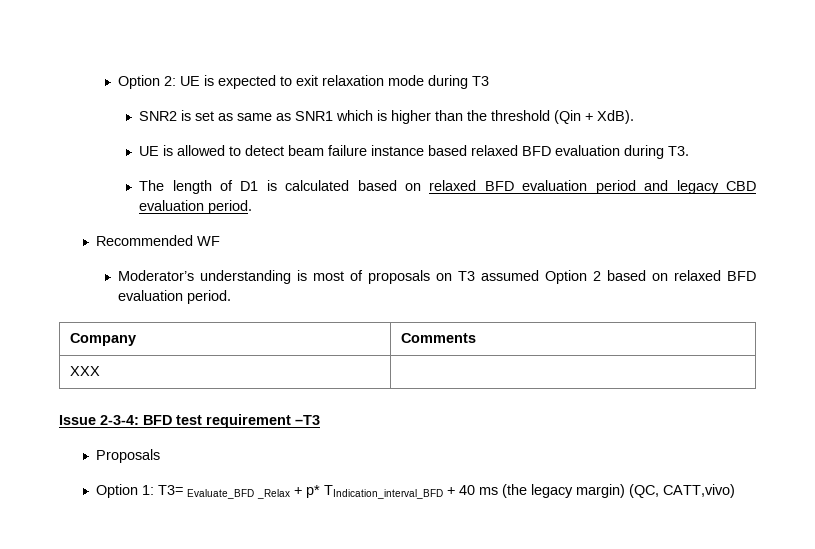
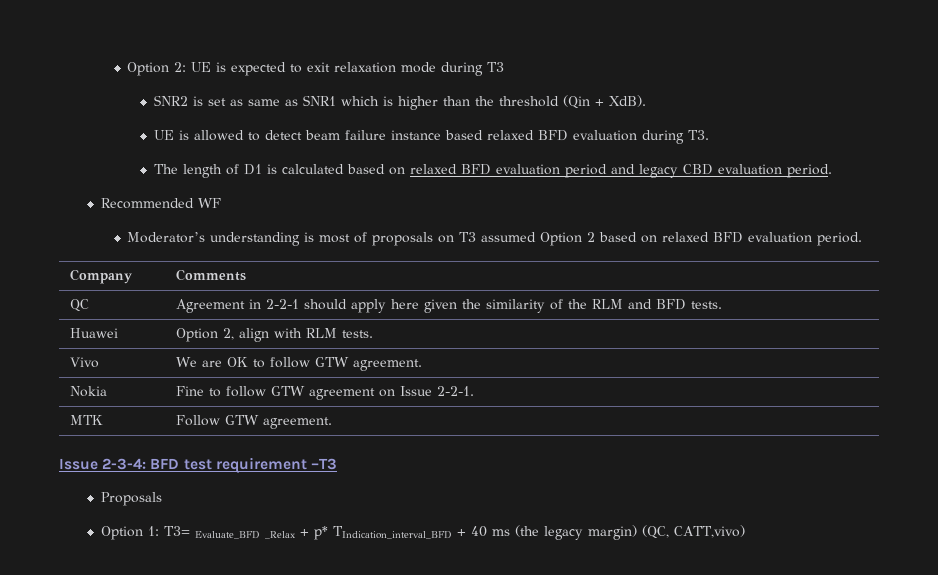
- XXX |
+ QC | Agreement in 2-2-1 should apply here given the similarity of the RLM and BFD tests.
+ Huawei | Option 2, align with RLM tests.
+ Vivo | We are OK to follow GTW agreement.
+ Nokia | Fine to follow GTW agreement on Issue 2-2-1.
+ MTK | Follow GTW agreement.

